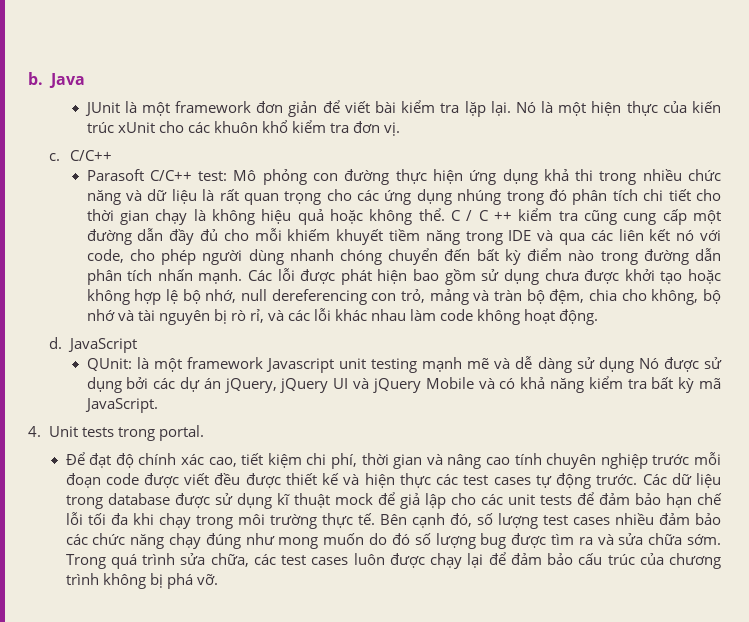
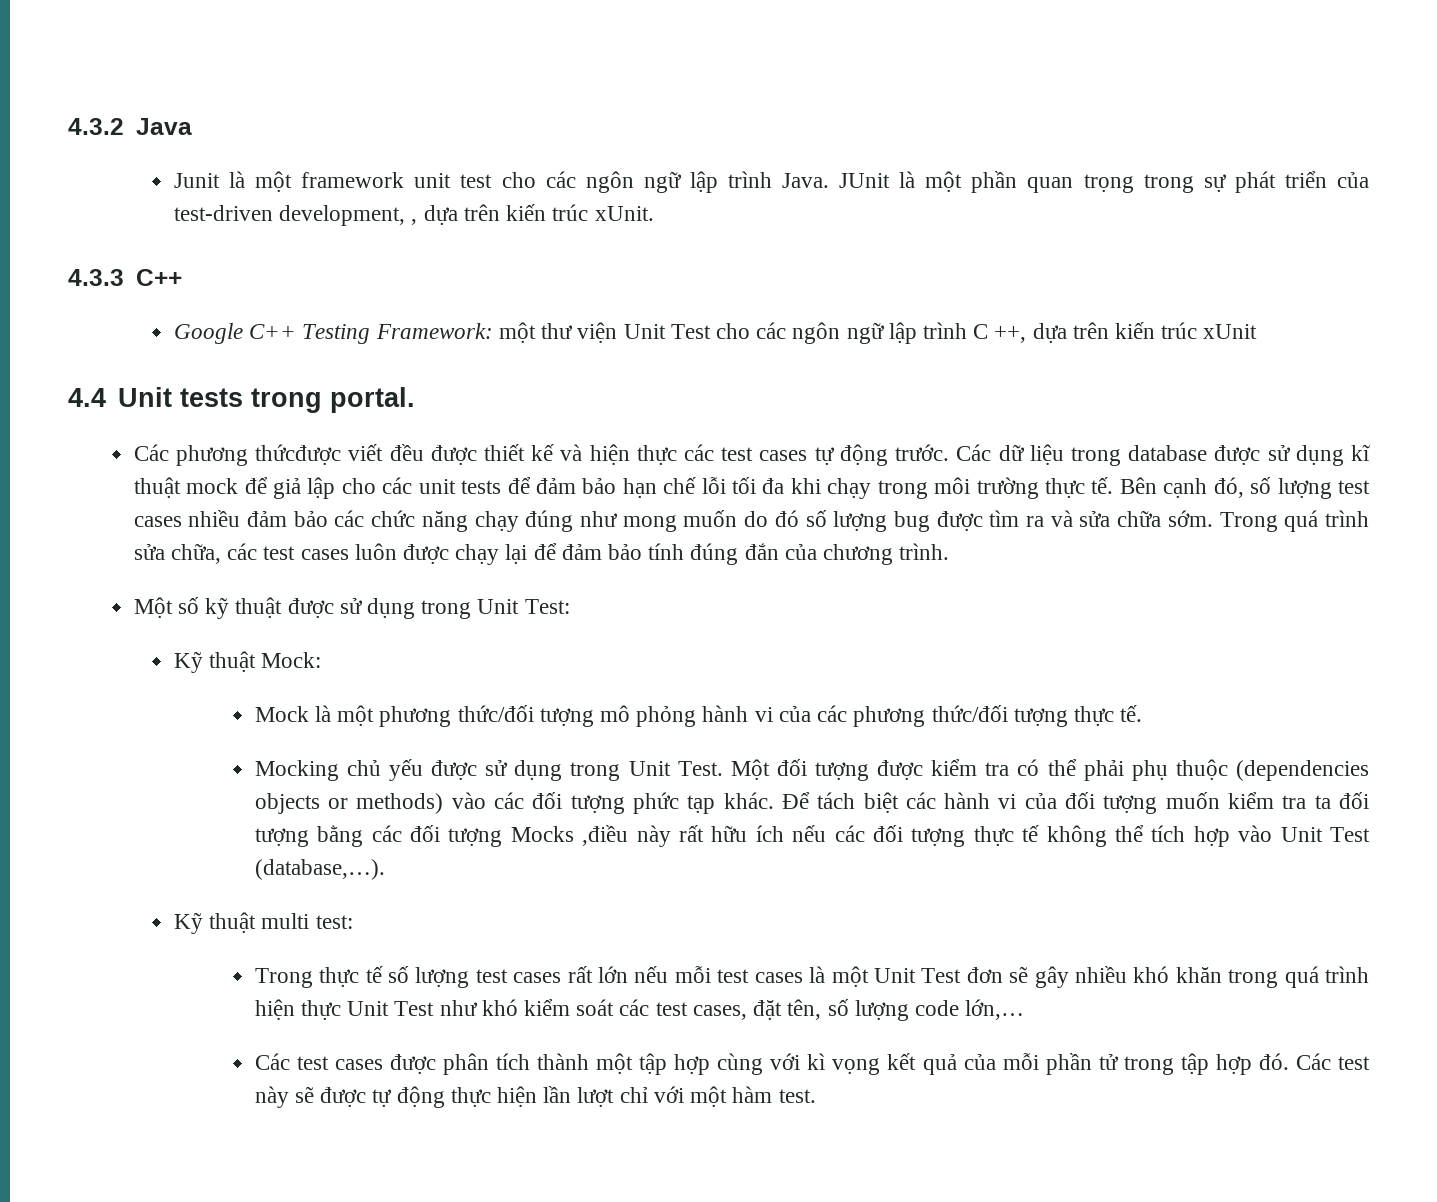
- b. Java
+ 4.3.2 Java
- JUnit là một framework đơn giản để viết bài kiểm tra lặp lại. Nó là một hiện thực của kiến trúc xUnit cho các khuôn khổ kiểm tra đơn vị.
- c. C/C++
- Parasoft C/C++ test: Mô phỏng con đường thực hiện ứng dụng khả thi trong nhiều chức năng và dữ liệu là rất quan trọng cho các ứng dụng nhúng trong đó phân tích chi tiết cho thời gian chạy là không hiệu quả hoặc không thể. C / C ++ kiểm tra cũng cung cấp một đường dẫn đầy đủ cho mỗi khiếm khuyết tiềm năng trong IDE và qua các liên kết nó với code, cho phép người dùng nhanh chóng chuyển đến bất kỳ điểm nào trong đường dẫn phân tích nhấn mạnh. Các lỗi được phát hiện bao gồm sử dụng chưa được khởi tạo hoặc không hợp lệ bộ nhớ, null dereferencing con trỏ, mảng và tràn bộ đệm, chia cho không, bộ nhớ và tài nguyên bị rò rỉ, và các lỗi khác nhau làm code không hoạt động.
- d. JavaScript
- QUnit: là một framework Javascript unit testing mạnh mẽ và dễ dàng sử dụng Nó được sử dụng bởi các dự án jQuery, jQuery UI và jQuery Mobile và có khả năng kiểm tra bất kỳ mã JavaScript.
- 4. Unit tests trong portal.
- Để đạt độ chính xác cao, tiết kiệm chi phí, thời gian và nâng cao tính chuyên nghiệp trước mỗi đoạn code được viết đều được thiết kế và hiện thực các test cases tự động trước.
+ Junit là một framework unit test cho các ngôn ngữ lập trình Java. JUnit là một phần quan trọng trong sự phát triển của test-driven development, , dựa trên kiến trúc xUnit.
+ 4.3.3 C++
+ Google C++ Testing Framework: một thư viện Unit Test cho các ngôn ngữ lập trình C ++, dựa trên kiến trúc xUnit
+ 4.4 Unit tests trong portal.
+ Các phương thứcđược viết đều được thiết kế và hiện thực các test cases tự động trước.
- Trong quá trình sửa chữa, các test cases luôn được chạy lại để đảm bảo cấu trúc của chương trình không bị phá vỡ.
+ Trong quá trình sửa chữa, các test cases luôn được chạy lại để đảm bảo tính đúng đắn của chương trình.
+ Một số kỹ thuật được sử dụng trong Unit Test:
+ Kỹ thuật Mock:
+ Mock là một phương thức/đối tượng mô phỏng hành vi của các phương thức/đối tượng thực tế.
+ Mocking chủ yếu được sử dụng trong Unit Test. Một đối tượng được kiểm tra có thể phải phụ thuộc (dependencies objects or methods) vào các đối tượng phức tạp khác. Để tách biệt các hành vi của đối tượng muốn kiểm tra ta đối tượng bằng các đối tượng Mocks ,điều này rất hữu ích nếu các đối tượng thực tế không thể tích hợp vào Unit Test (database,…).
+ Kỹ thuật multi test:
+ Trong thực tế số lượng test cases rất lớn nếu mỗi test cases là một Unit Test đơn sẽ gây nhiều khó khăn trong quá trình hiện thực Unit Test như khó kiểm soát các test cases, đặt tên, số lượng code lớn,…
+ Các test cases được phân tích thành một tập hợp cùng với kì vọng kết quả của mỗi phần tử trong tập hợp đó. Các test này sẽ được tự động thực hiện lần lượt chỉ với một hàm test.

